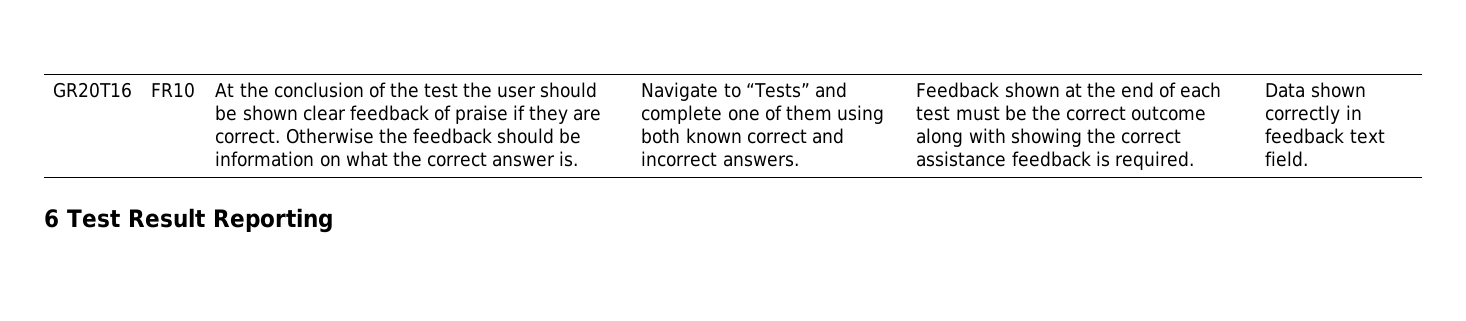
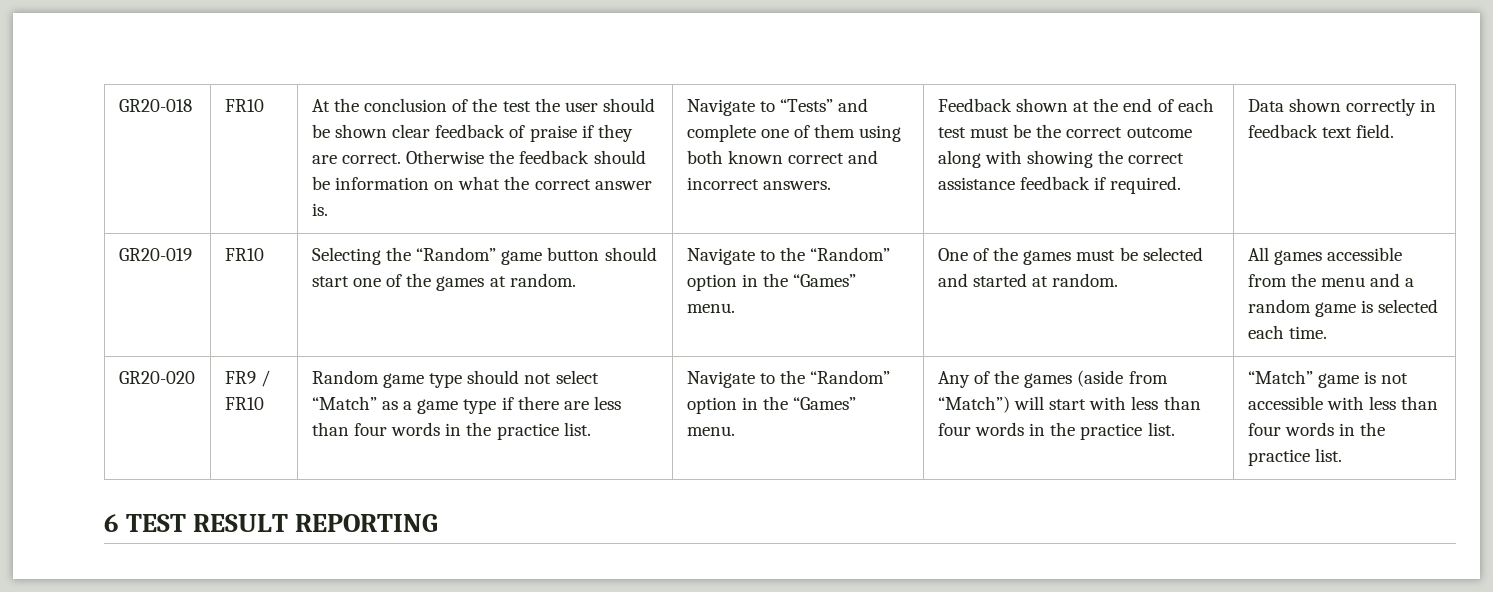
- GR20T16
+ GR20-018
- Feedback shown at the end of each test must be the correct outcome along with showing the correct assistance feedback is required.
+ Feedback shown at the end of each test must be the correct outcome along with showing the correct assistance feedback if required.
- 6 Test Result Reporting
+ GR20-019 | FR10 | Selecting the “Random” game button should start one of the games at random. | Navigate to the “Random” option in the “Games” menu. | One of the games must be selected and started at random. | All games accessible from the menu and a random game is selected each time.
+ GR20-020 | FR9 / FR10 | Random game type should not select “Match” as a game type if there are less than four words in the practice list. | Navigate to the “Random” option in the “Games” menu. | Any of the games (aside from “Match”) will start with less than four words in the practice list. | “Match” game is not accessible with less than four words in the practice list.
+ 6 TEST RESULT REPORTING

